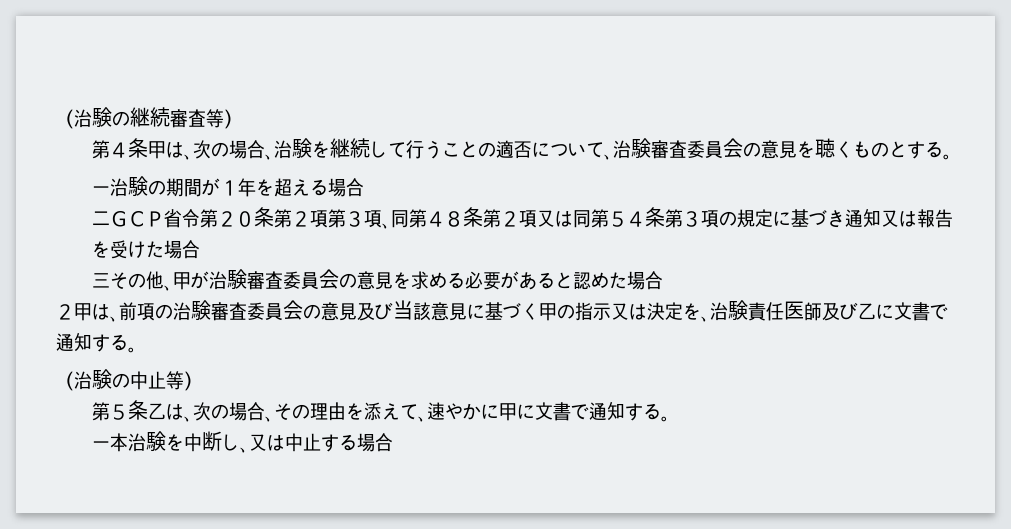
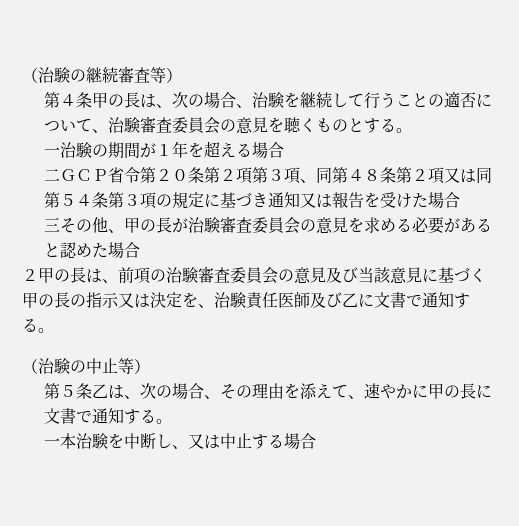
- 第４条甲は、次の場合、治験を継続して行うことの適否について、治験審査委員会の意見を聴くものとする。
+ 第４条甲の長は、次の場合、治験を継続して行うことの適否について、治験審査委員会の意見を聴くものとする。
- 三その他、甲が治験審査委員会の意見を求める必要があると認めた場合
+ 三その他、甲の長が治験審査委員会の意見を求める必要があると認めた場合
- ２甲は、前項の治験審査委員会の意見及び当該意見に基づく甲の指示又は決定を、治験責任医師及び乙に文書で通知する。
+ ２甲の長は、前項の治験審査委員会の意見及び当該意見に基づく甲の長の指示又は決定を、治験責任医師及び乙に文書で通知する。
- 第５条乙は、次の場合、その理由を添えて、速やかに甲に文書で通知する。
+ 第５条乙は、次の場合、その理由を添えて、速やかに甲の長に文書で通知する。

